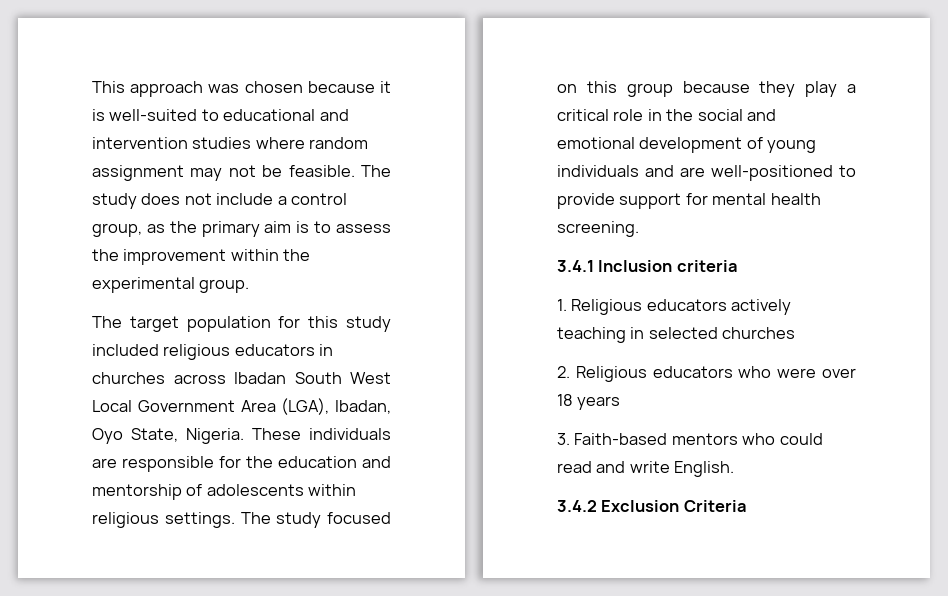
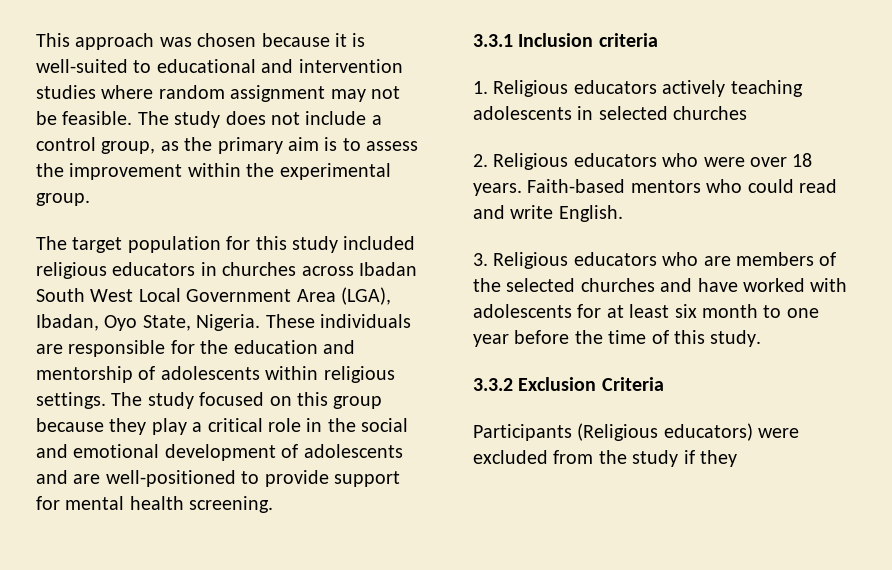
- The study focused on this group because they play a critical role in the social and emotional development of young individuals and are well-positioned to provide support for mental health screening.
+ The study focused on this group because they play a critical role in the social and emotional development of adolescents and are well-positioned to provide support for mental health screening.
- 3.4.1 Inclusion criteria
+ 3.3.1 Inclusion criteria
- 1. Religious educators actively teaching in selected churches
+ 1. Religious educators actively teaching adolescents in selected churches
- 2. Religious educators who were over 18 years
- 3. Faith-based mentors who could read and write English.
+ 2. Religious educators who were over 18 years. Faith-based mentors who could read and write English.
- 3.4.2 Exclusion Criteria
+ 3. Religious educators who are members of the selected churches and have worked with adolescents for at least six month to one year before the time of this study.
+ 3.3.2 Exclusion Criteria
+ Participants (Religious educators) were excluded from the study if they

